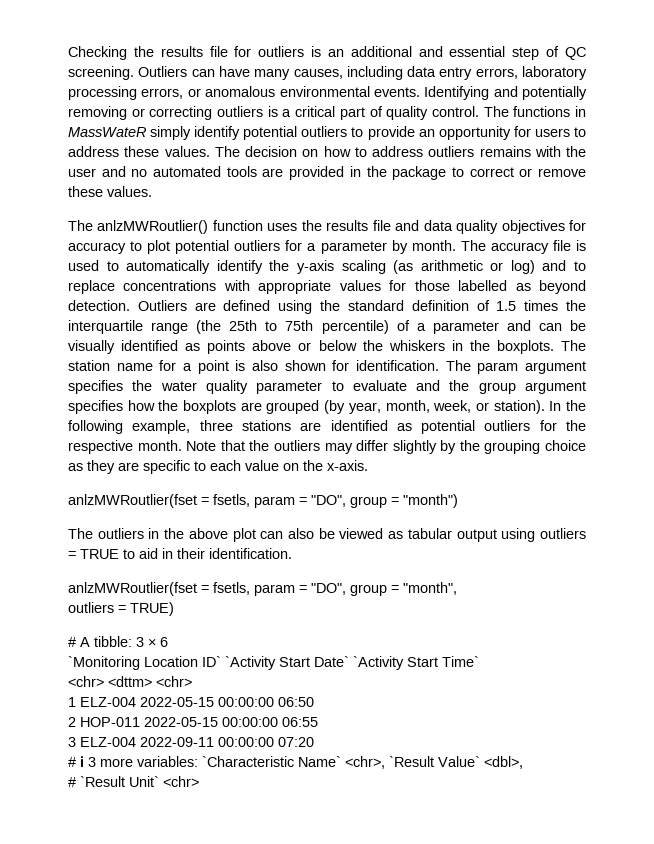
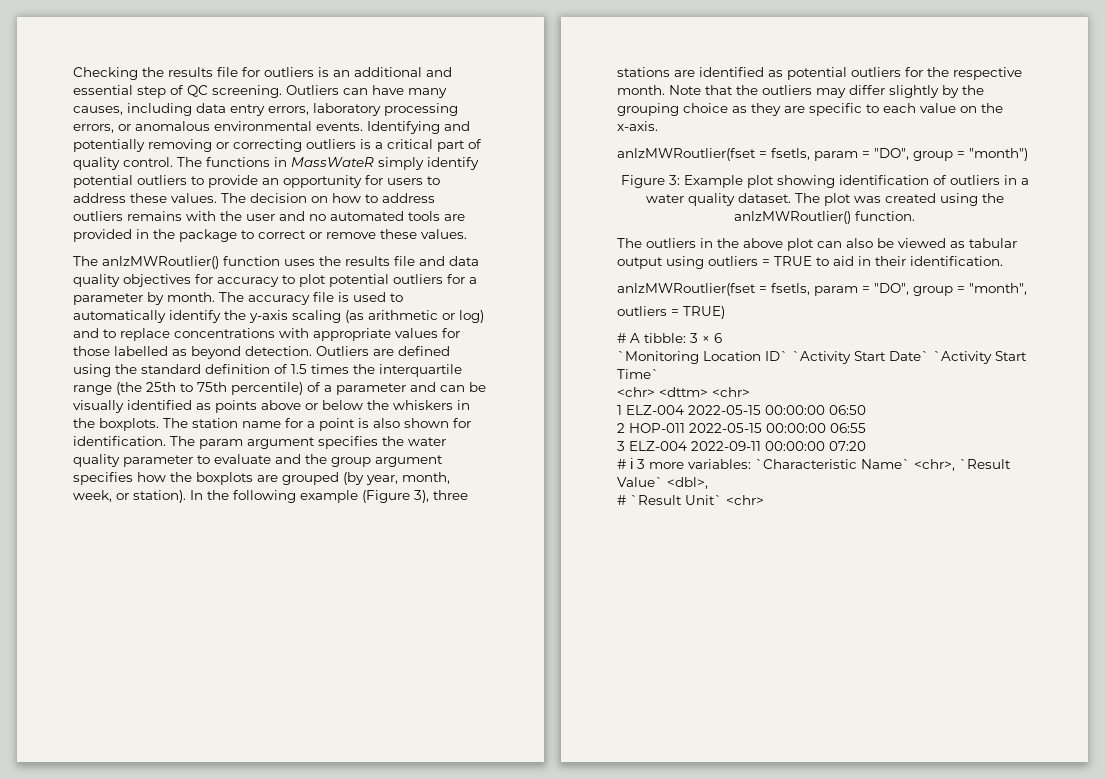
- In the following example, three stations are identified as potential outliers for the respective month.
+ In the following example (Figure 3), three stations are identified as potential outliers for the respective month.
+ Figure 3: Example plot showing identification of outliers in a water quality dataset. The plot was created using the anlzMWRoutlier() function.

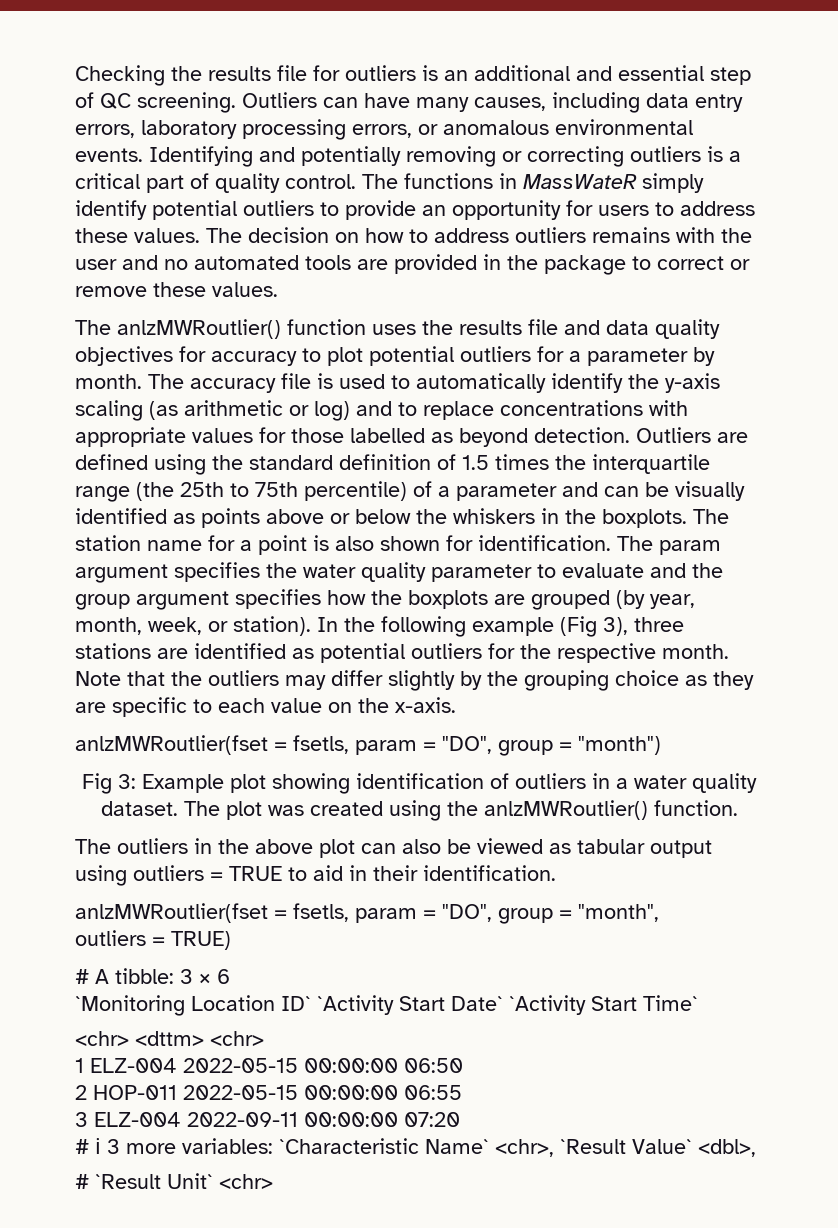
- In the following example (Figure 3), three stations are identified as potential outliers for the respective month.
+ In the following example (Fig 3), three stations are identified as potential outliers for the respective month.
- Figure 3: Example plot showing identification of outliers in a water quality dataset.
+ Fig 3: Example plot showing identification of outliers in a water quality dataset.

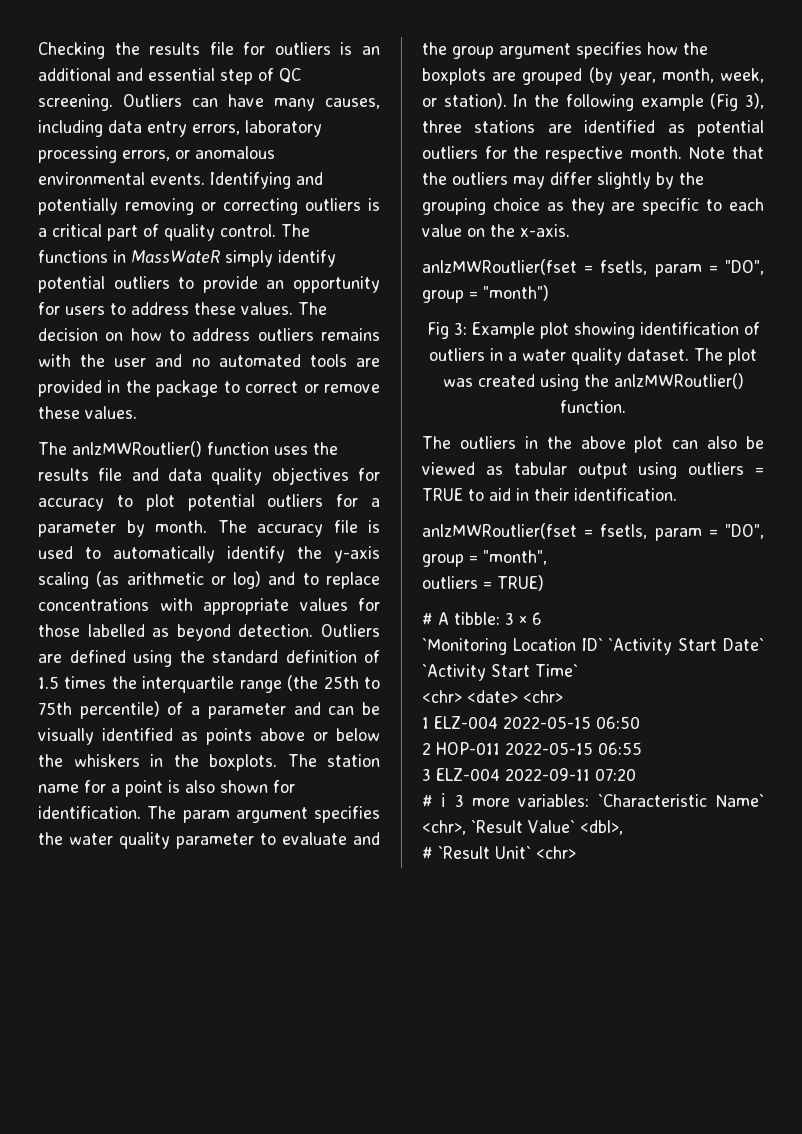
- <chr> <dttm> <chr>
+ <chr> <date> <chr>
- 1 ELZ-004 2022-05-15 00:00:00 06:50
+ 1 ELZ-004 2022-05-15 06:50
- 2 HOP-011 2022-05-15 00:00:00 06:55
+ 2 HOP-011 2022-05-15 06:55
- 3 ELZ-004 2022-09-11 00:00:00 07:20
+ 3 ELZ-004 2022-09-11 07:20

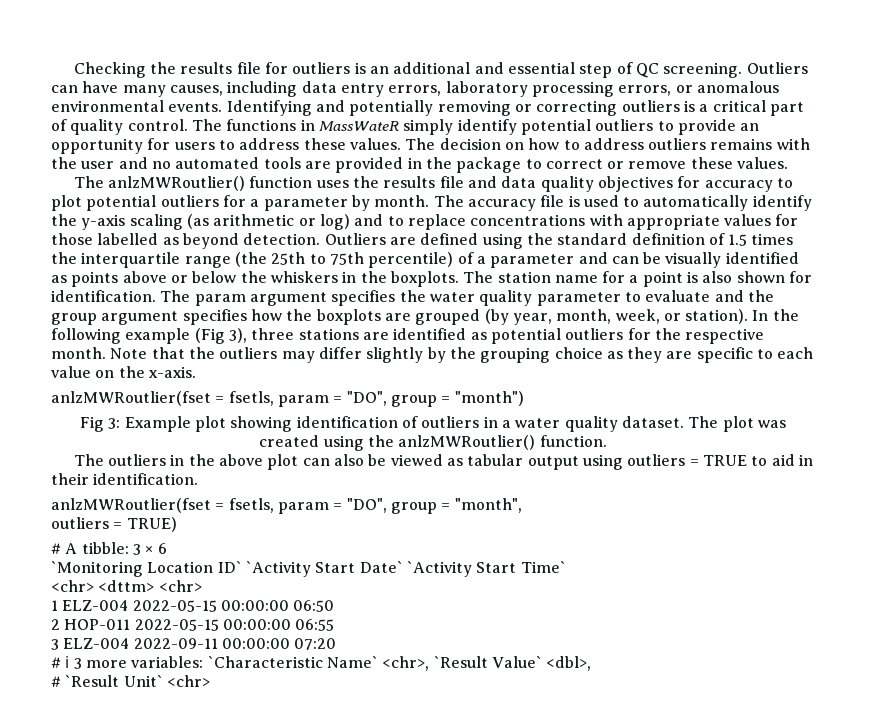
- <chr> <date> <chr>
+ <chr> <dttm> <chr>
- 1 ELZ-004 2022-05-15 06:50
+ 1 ELZ-004 2022-05-15 00:00:00 06:50
- 2 HOP-011 2022-05-15 06:55
+ 2 HOP-011 2022-05-15 00:00:00 06:55
- 3 ELZ-004 2022-09-11 07:20
+ 3 ELZ-004 2022-09-11 00:00:00 07:20

